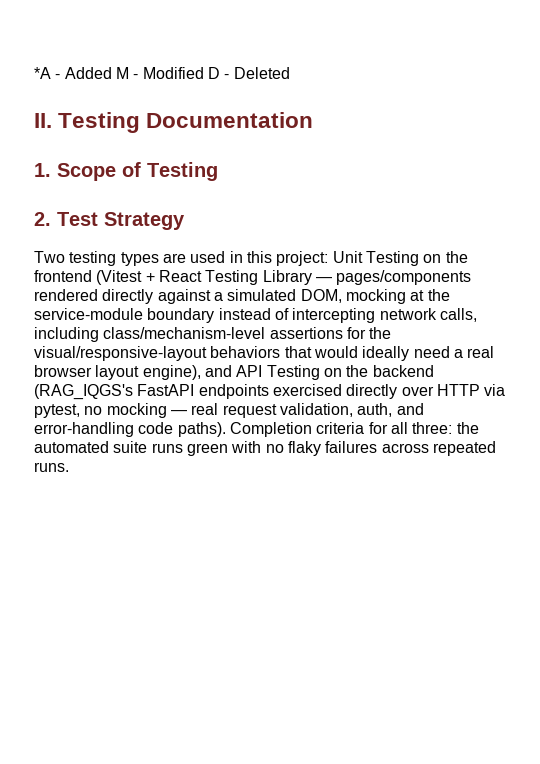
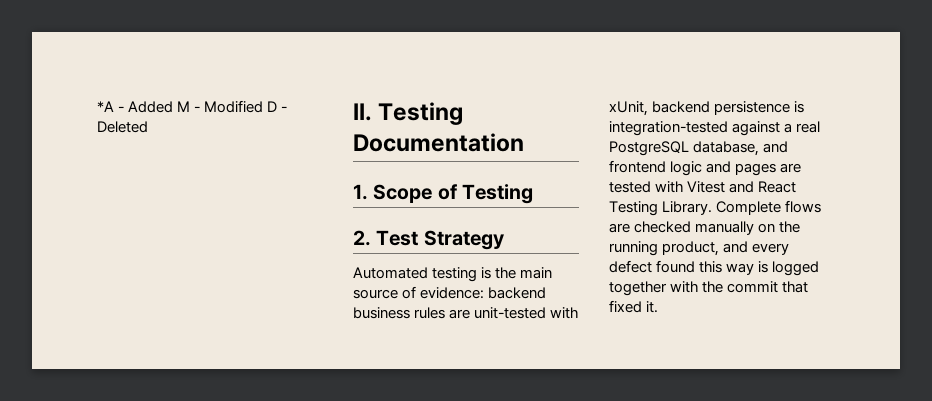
- Two testing types are used in this project: Unit Testing on the frontend (Vitest + React Testing Library — pages/components rendered directly against a simulated DOM, mocking at the service-module boundary instead of intercepting network calls, including class/mechanism-level assertions for the visual/responsive-layout behaviors that would ideally need a real browser layout engine), and API Testing on the backend (RAG_IQGS's FastAPI endpoints exercised directly over HTTP via pytest, no mocking — real request validation, auth, and error-handling code paths). Completion criteria for all three: the automated suite runs green with no flaky failures across repeated runs.
+ Automated testing is the main source of evidence: backend business rules are unit-tested with xUnit, backend persistence is integration-tested against a real PostgreSQL database, and frontend logic and pages are tested with Vitest and React Testing Library. Complete flows are checked manually on the running product, and every defect found this way is logged together with the commit that fixed it.

